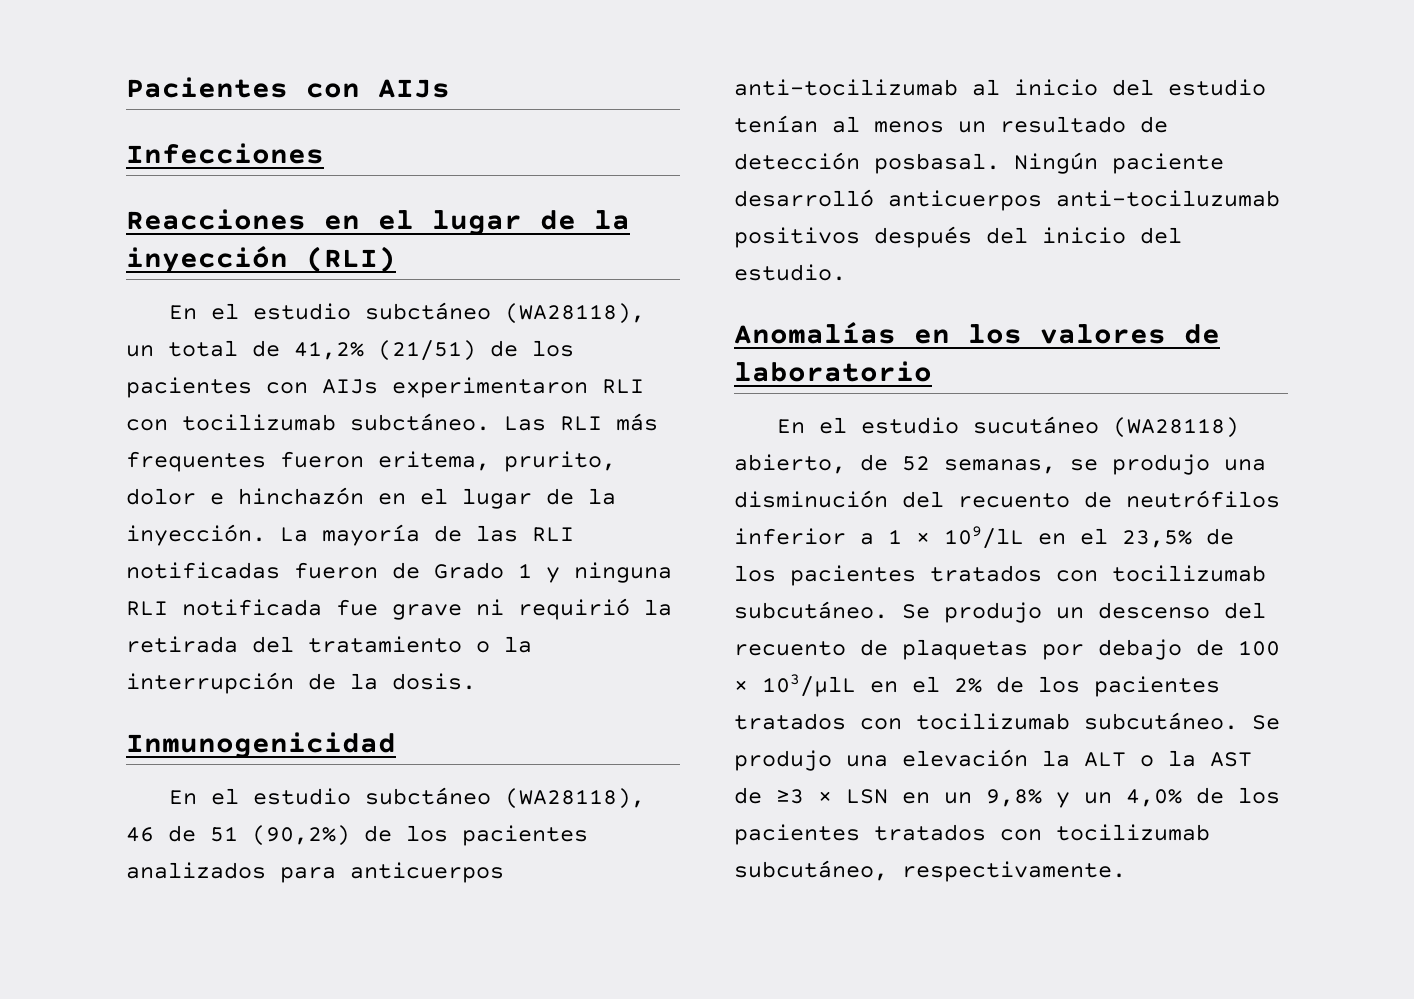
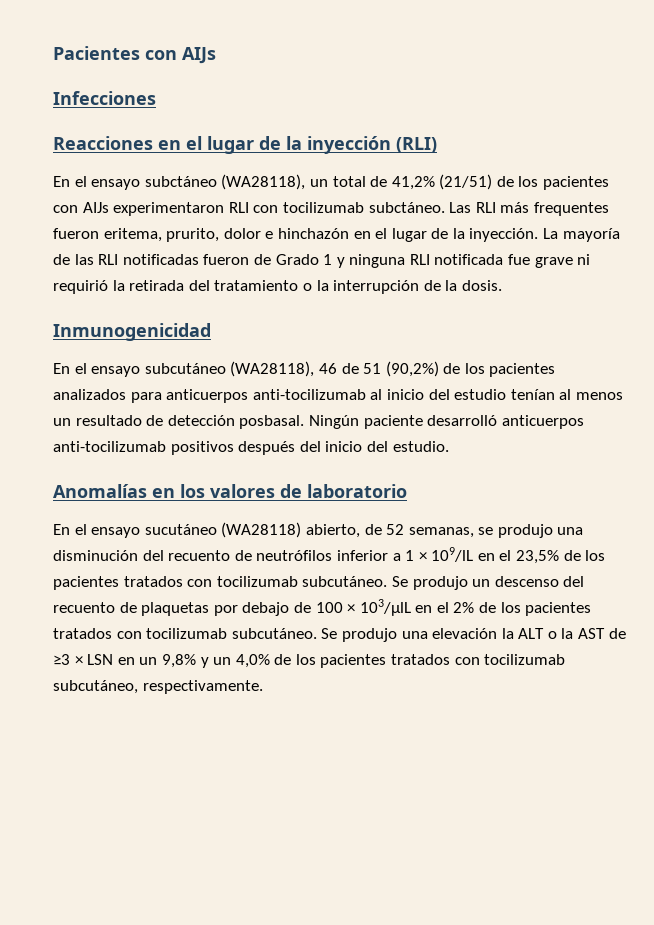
- En el estudio subctáneo (WA28118), un total de 41,2% (21/51) de los pacientes con AIJs experimentaron RLI con tocilizumab subctáneo.
+ En el ensayo subctáneo (WA28118), un total de 41,2% (21/51) de los pacientes con AIJs experimentaron RLI con tocilizumab subctáneo.
- En el estudio subctáneo (WA28118), 46 de 51 (90,2%) de los pacientes analizados para anticuerpos anti-tocilizumab al inicio del estudio tenían al menos un resultado de detección posbasal.
+ En el ensayo subcutáneo (WA28118), 46 de 51 (90,2%) de los pacientes analizados para anticuerpos anti-tocilizumab al inicio del estudio tenían al menos un resultado de detección posbasal.
- Ningún paciente desarrolló anticuerpos anti-tociluzumab positivos después del inicio del estudio.
+ Ningún paciente desarrolló anticuerpos anti-tocilizumab positivos después del inicio del estudio.
- En el estudio sucutáneo (WA28118) abierto, de 52 semanas, se produjo una disminución del recuento de neutrófilos inferior a 1 × 109/lL en el 23,5% de los pacientes tratados con tocilizumab subcutáneo.
+ En el ensayo sucutáneo (WA28118) abierto, de 52 semanas, se produjo una disminución del recuento de neutrófilos inferior a 1 × 109/lL en el 23,5% de los pacientes tratados con tocilizumab subcutáneo.

